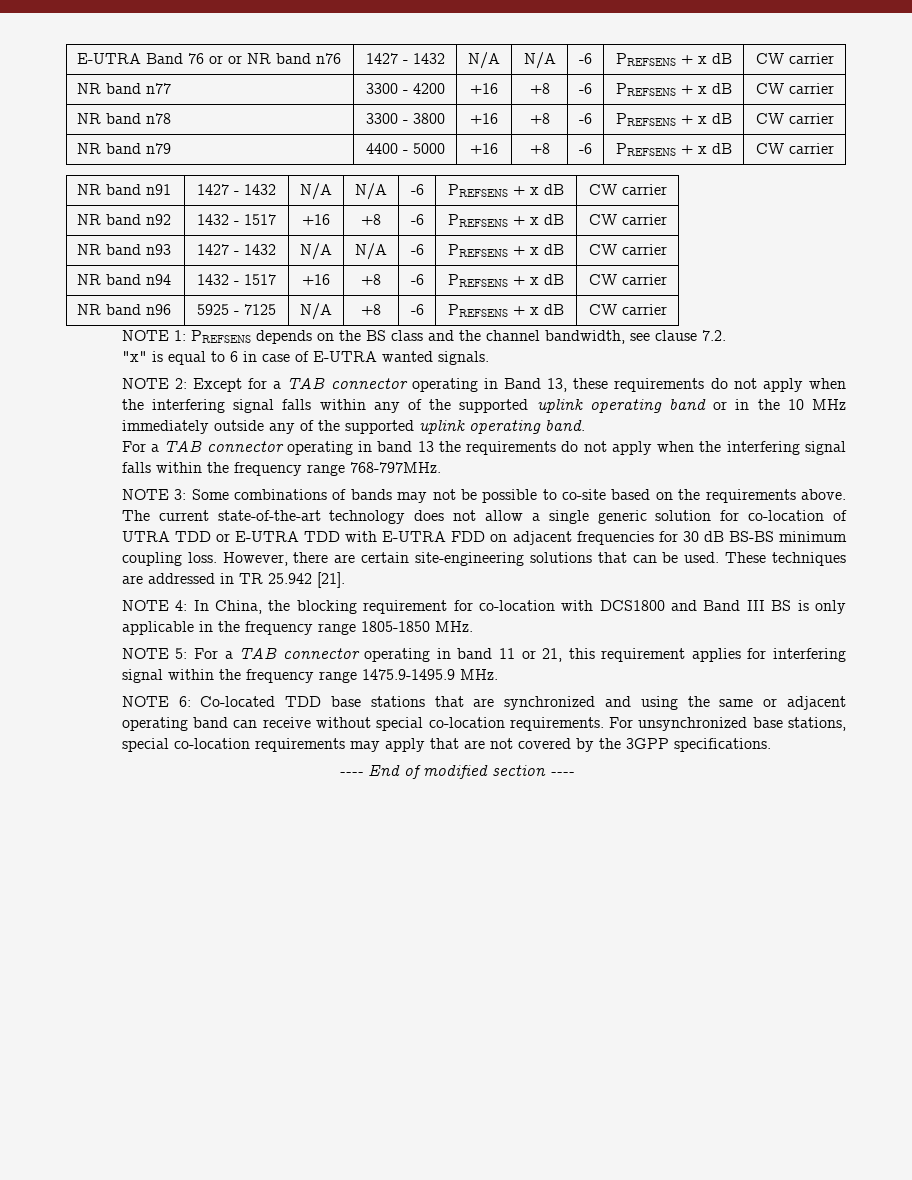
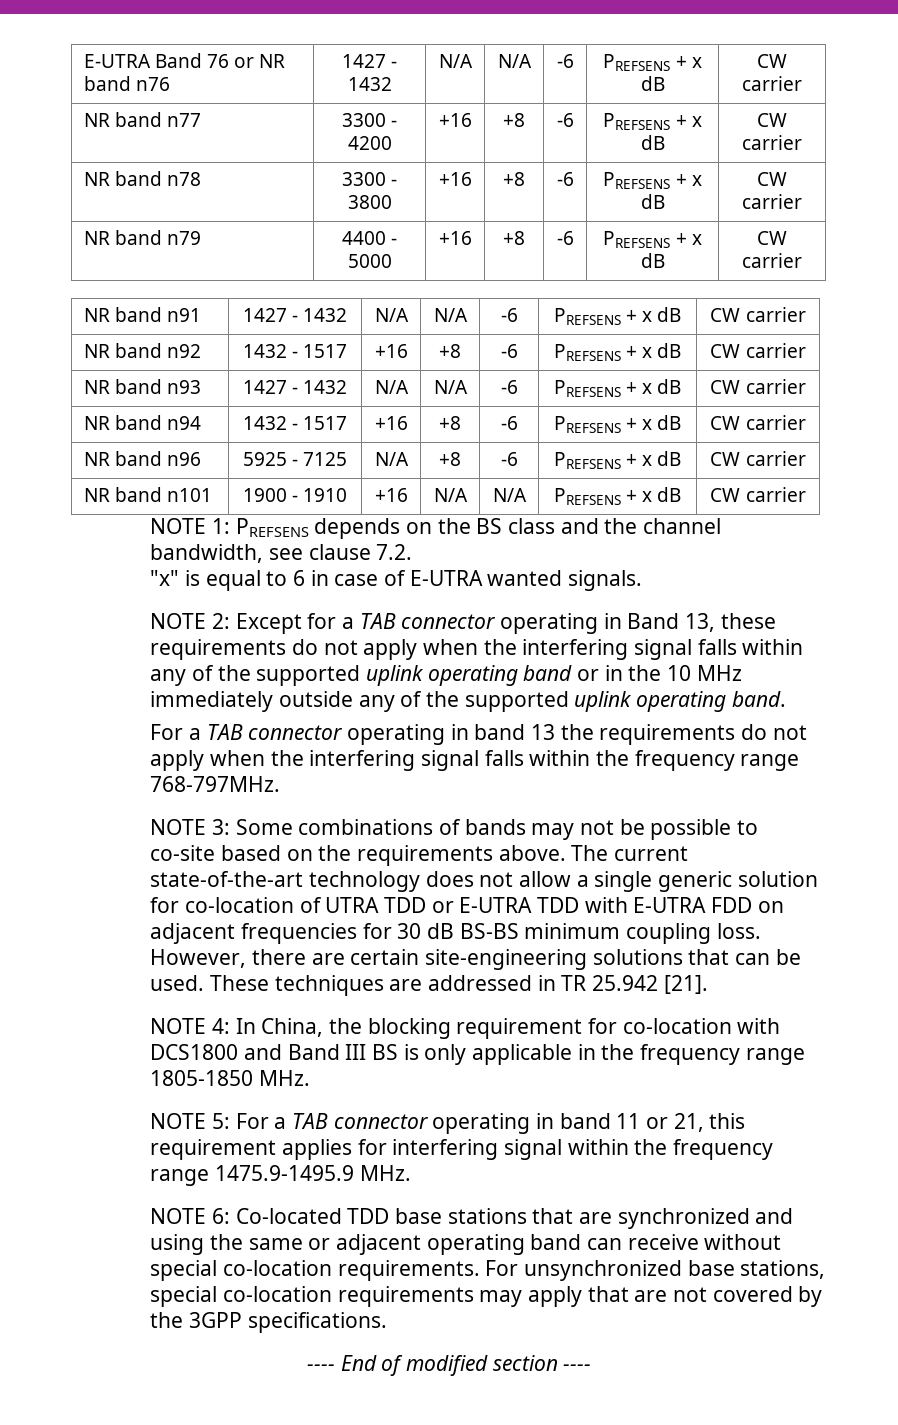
- E-UTRA Band 76 or or NR band n76 | 1427 - 1432 | N/A | N/A | -6 | PREFSENS + x dB | CW carrier
+ E-UTRA Band 76 or NR band n76 | 1427 - 1432 | N/A | N/A | -6 | PREFSENS + x dB | CW carrier
+ NR band n101 | 1900 - 1910 | +16 | N/A | N/A | PREFSENS + x dB | CW carrier

